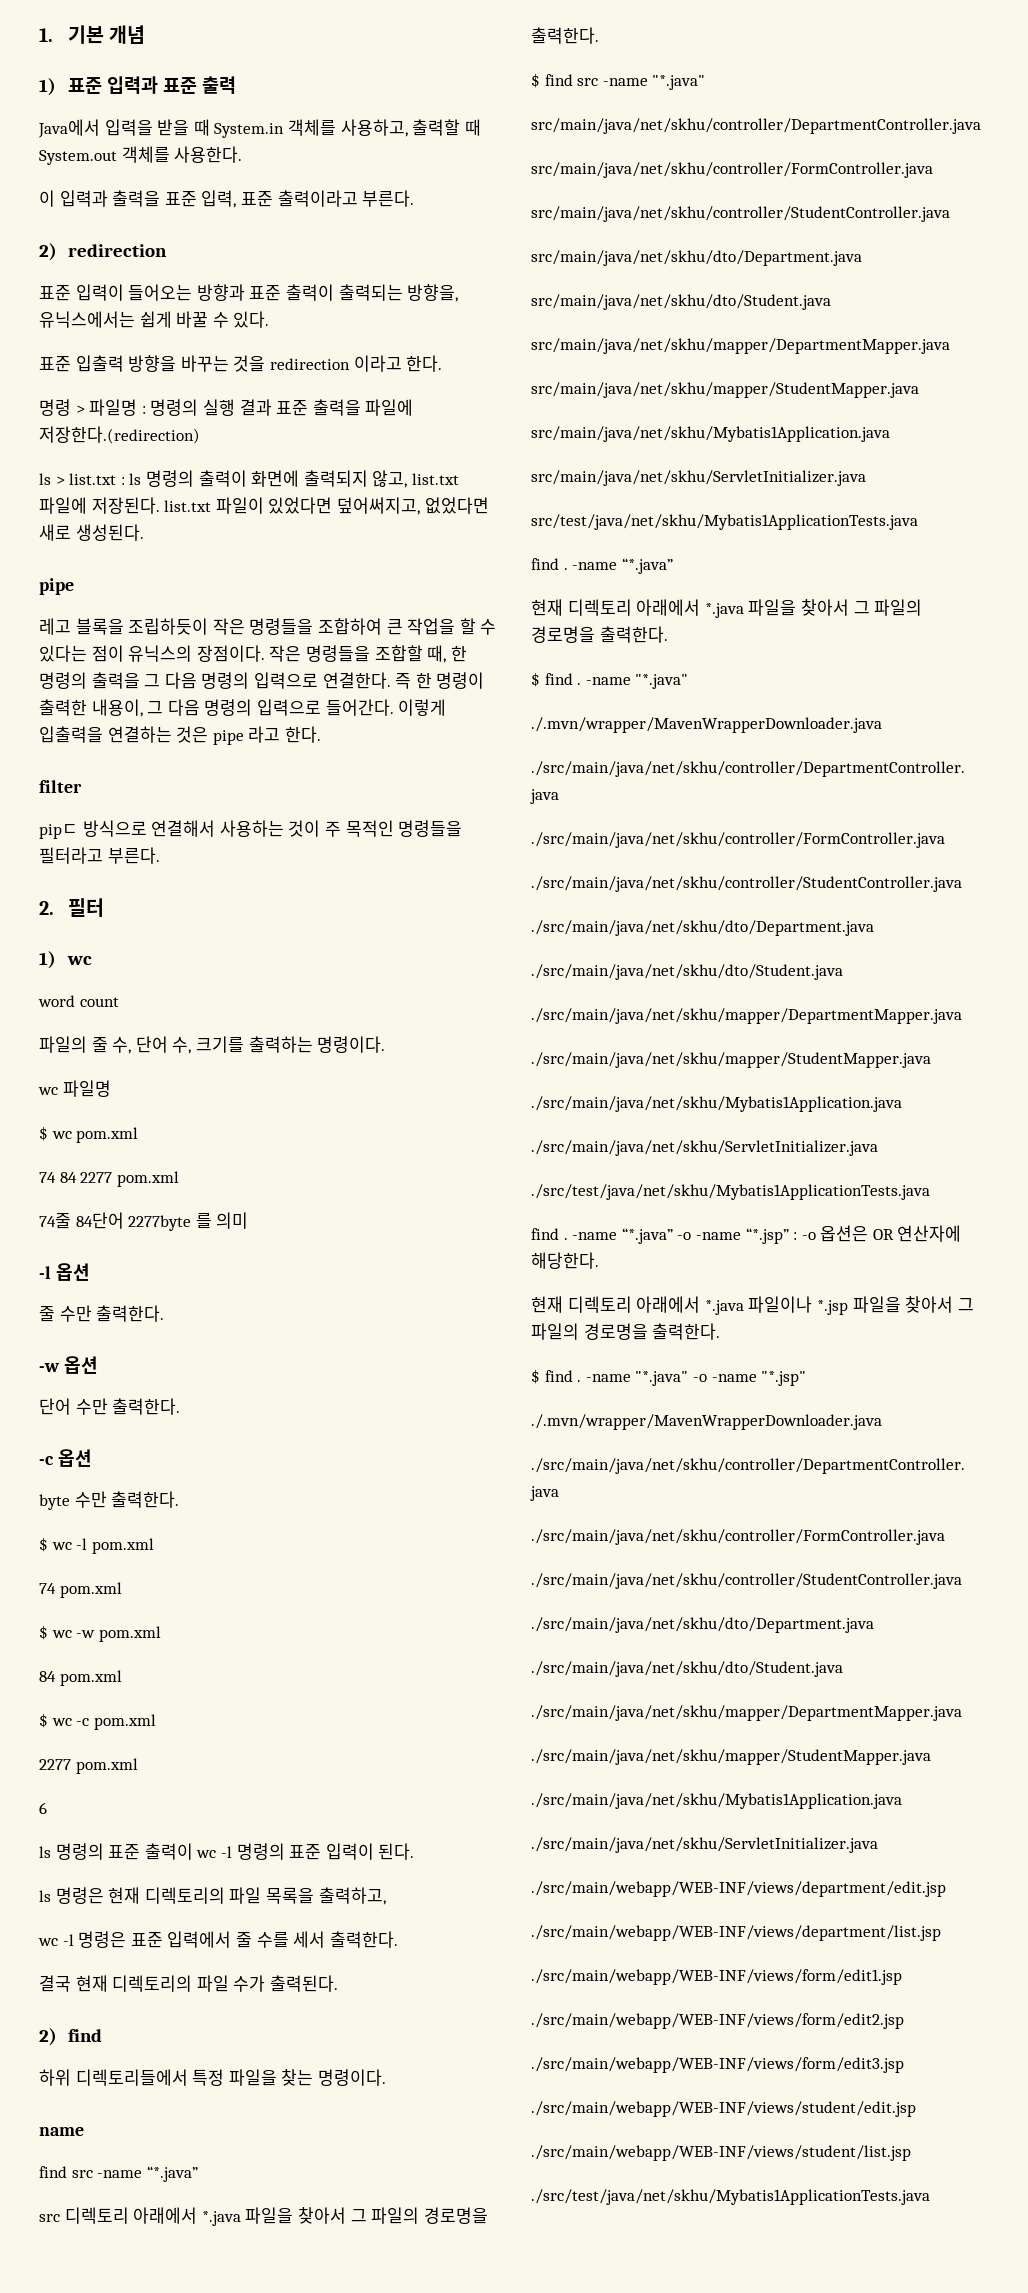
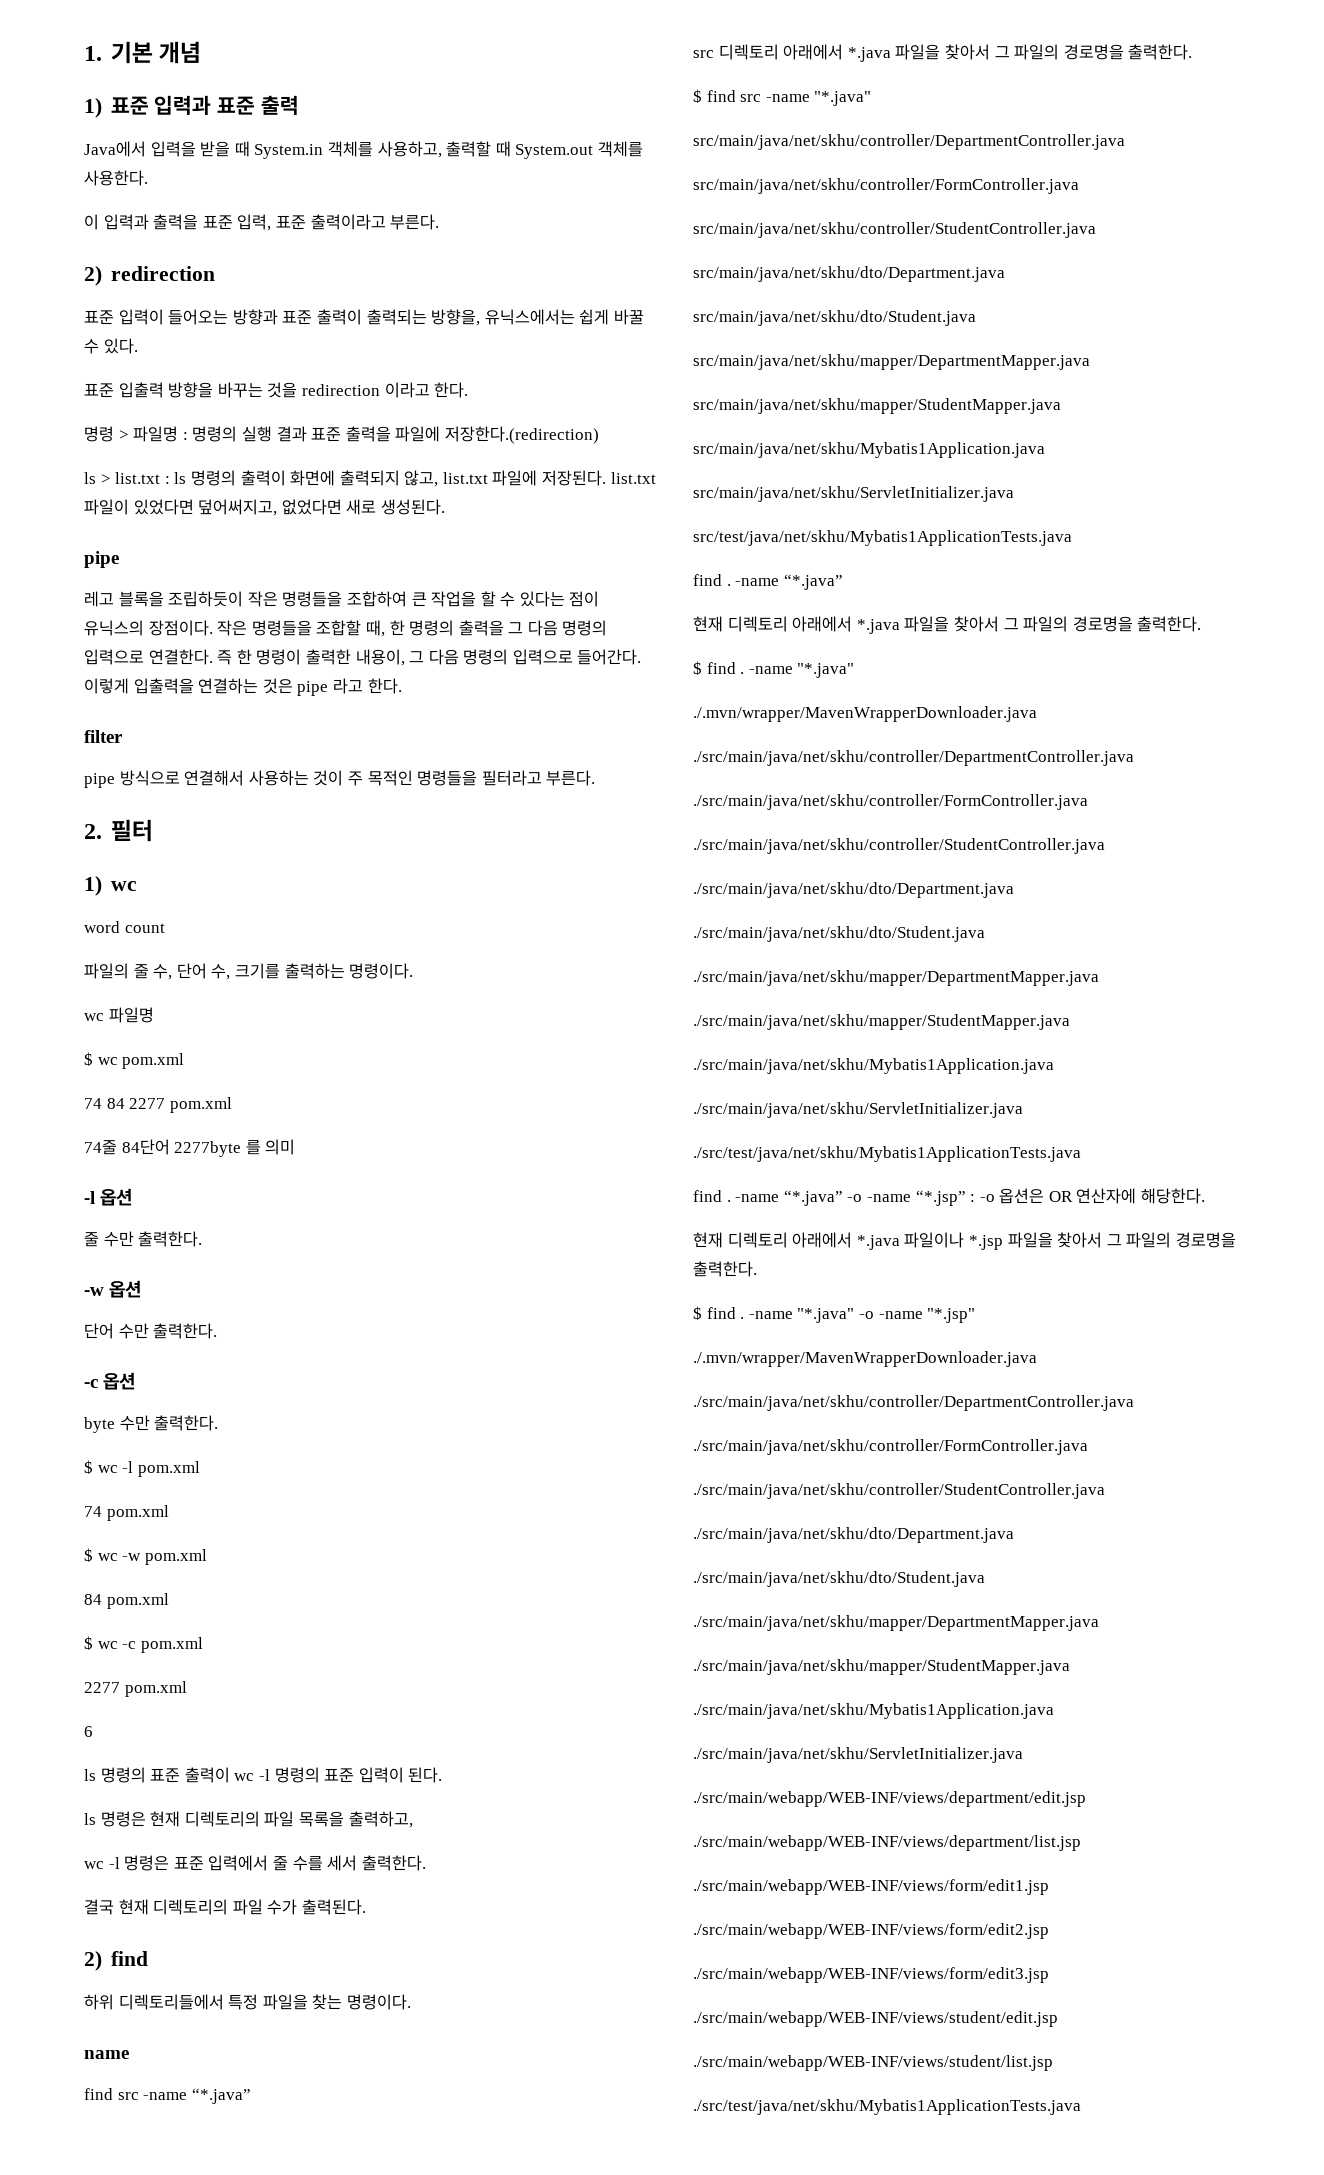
- pipㄷ 방식으로 연결해서 사용하는 것이 주 목적인 명령들을 필터라고 부른다.
+ pipe 방식으로 연결해서 사용하는 것이 주 목적인 명령들을 필터라고 부른다.

